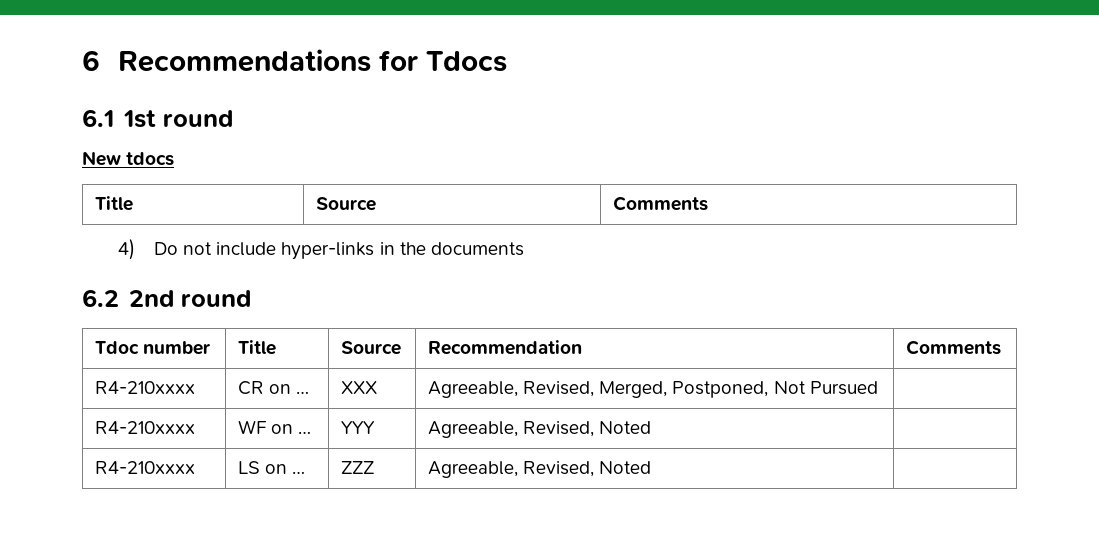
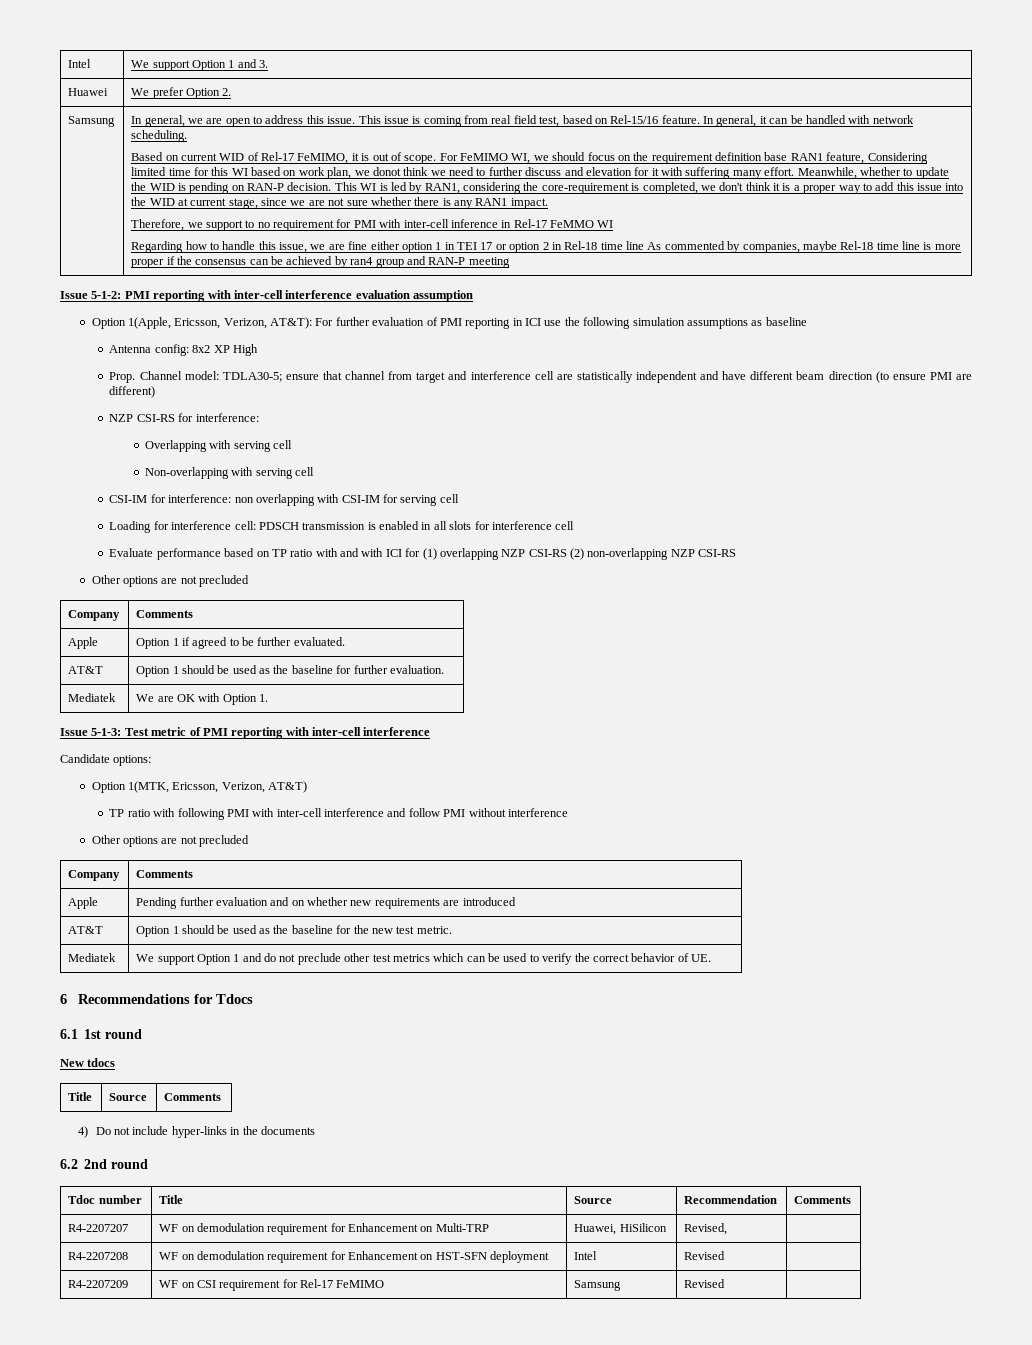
+ Intel | We support Option 1 and 3.
+ Huawei | We prefer Option 2.
+ Samsung | In general, we are open to address this issue. This issue is coming from real field test, based on Rel-15/16 feature. In general, it can be handled with network scheduling.
+ Based on current WID of Rel-17 FeMIMO, it is out of scope. For FeMIMO WI, we should focus on the requirement definition base RAN1 feature, Considering limited time for this WI based on work plan, we donot think we need to further discuss and elevation for it with suffering many effort. Meanwhile, whether to update the WID is pending on RAN-P decision. This WI is led by RAN1, considering the core-requirement is completed, we don't think it is a proper way to add this issue into the WID at current stage, since we are not sure whether there is any RAN1 impact.
+ Therefore, we support to no requirement for PMI with inter-cell inference in Rel-17 FeMMO WI
+ Regarding how to handle this issue, we are fine either option 1 in TEI 17 or option 2 in Rel-18 time line As commented by companies, maybe Rel-18 time line is more proper if the consensus can be achieved by ran4 group and RAN-P meeting
+ Issue 5-1-2: PMI reporting with inter-cell interference evaluation assumption
+ Option 1(Apple, Ericsson, Verizon, AT&T): For further evaluation of PMI reporting in ICI use the following simulation assumptions as baseline
+ Antenna config: 8x2 XP High
+ Prop. Channel model: TDLA30-5; ensure that channel from target and interference cell are statistically independent and have different beam direction (to ensure PMI are different)
+ NZP CSI-RS for interference:
+ Overlapping with serving cell
+ Non-overlapping with serving cell
+ CSI-IM for interference: non overlapping with CSI-IM for serving cell
+ Loading for interference cell: PDSCH transmission is enabled in all slots for interference cell
+ Evaluate performance based on TP ratio with and with ICI for (1) overlapping NZP CSI-RS (2) non-overlapping NZP CSI-RS
+ Other options are not precluded
+ Company | Comments
+ Apple | Option 1 if agreed to be further evaluated.
+ AT&T | Option 1 should be used as the baseline for further evaluation.
+ Mediatek | We are OK with Option 1.
+ Issue 5-1-3: Test metric of PMI reporting with inter-cell interference
+ Candidate options:
+ Option 1(MTK, Ericsson, Verizon, AT&T)
+ TP ratio with following PMI with inter-cell interference and follow PMI without interference
+ Other options are not precluded
+ Company | Comments
+ Apple | Pending further evaluation and on whether new requirements are introduced
+ AT&T | Option 1 should be used as the baseline for the new test metric.
+ Mediatek | We support Option 1 and do not preclude other test metrics which can be used to verify the correct behavior of UE.
- R4-210xxxx | CR on … | XXX | Agreeable, Revised, Merged, Postponed, Not Pursued |
- R4-210xxxx | WF on … | YYY | Agreeable, Revised, Noted |
- R4-210xxxx | LS on … | ZZZ | Agreeable, Revised, Noted |
+ R4-2207207 | WF on demodulation requirement for Enhancement on Multi-TRP | Huawei, HiSilicon | Revised, |
+ R4-2207208 | WF on demodulation requirement for Enhancement on HST-SFN deployment | Intel | Revised |
+ R4-2207209 | WF on CSI requirement for Rel-17 FeMIMO | Samsung | Revised |

